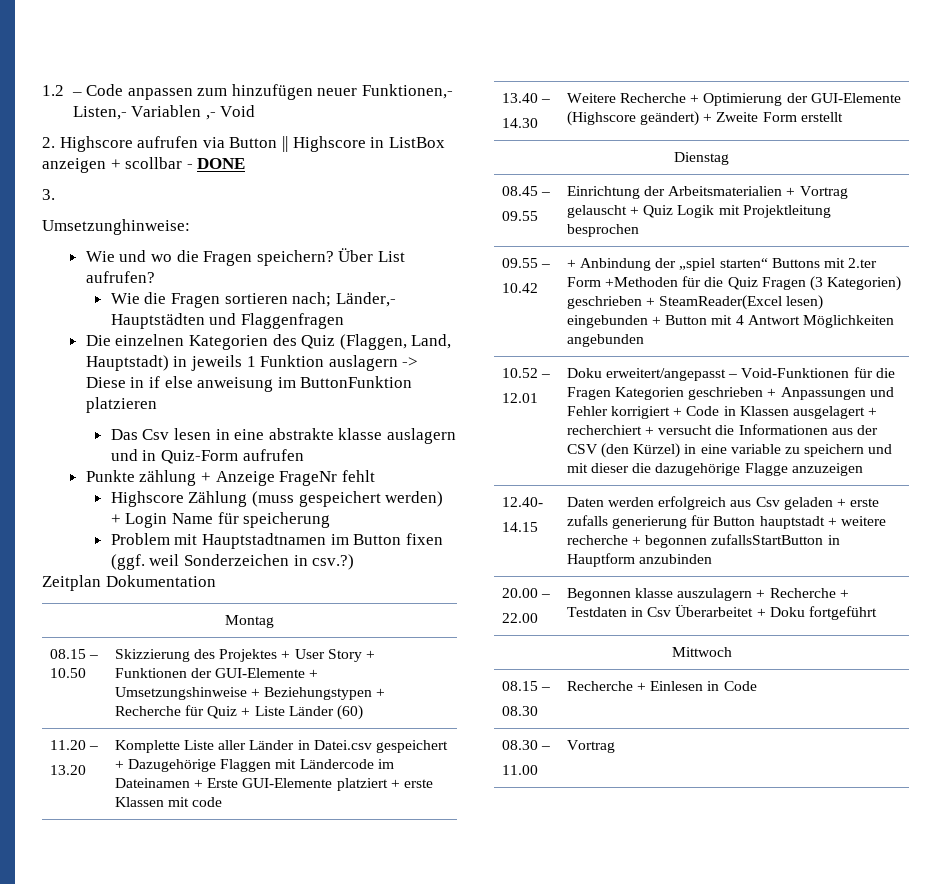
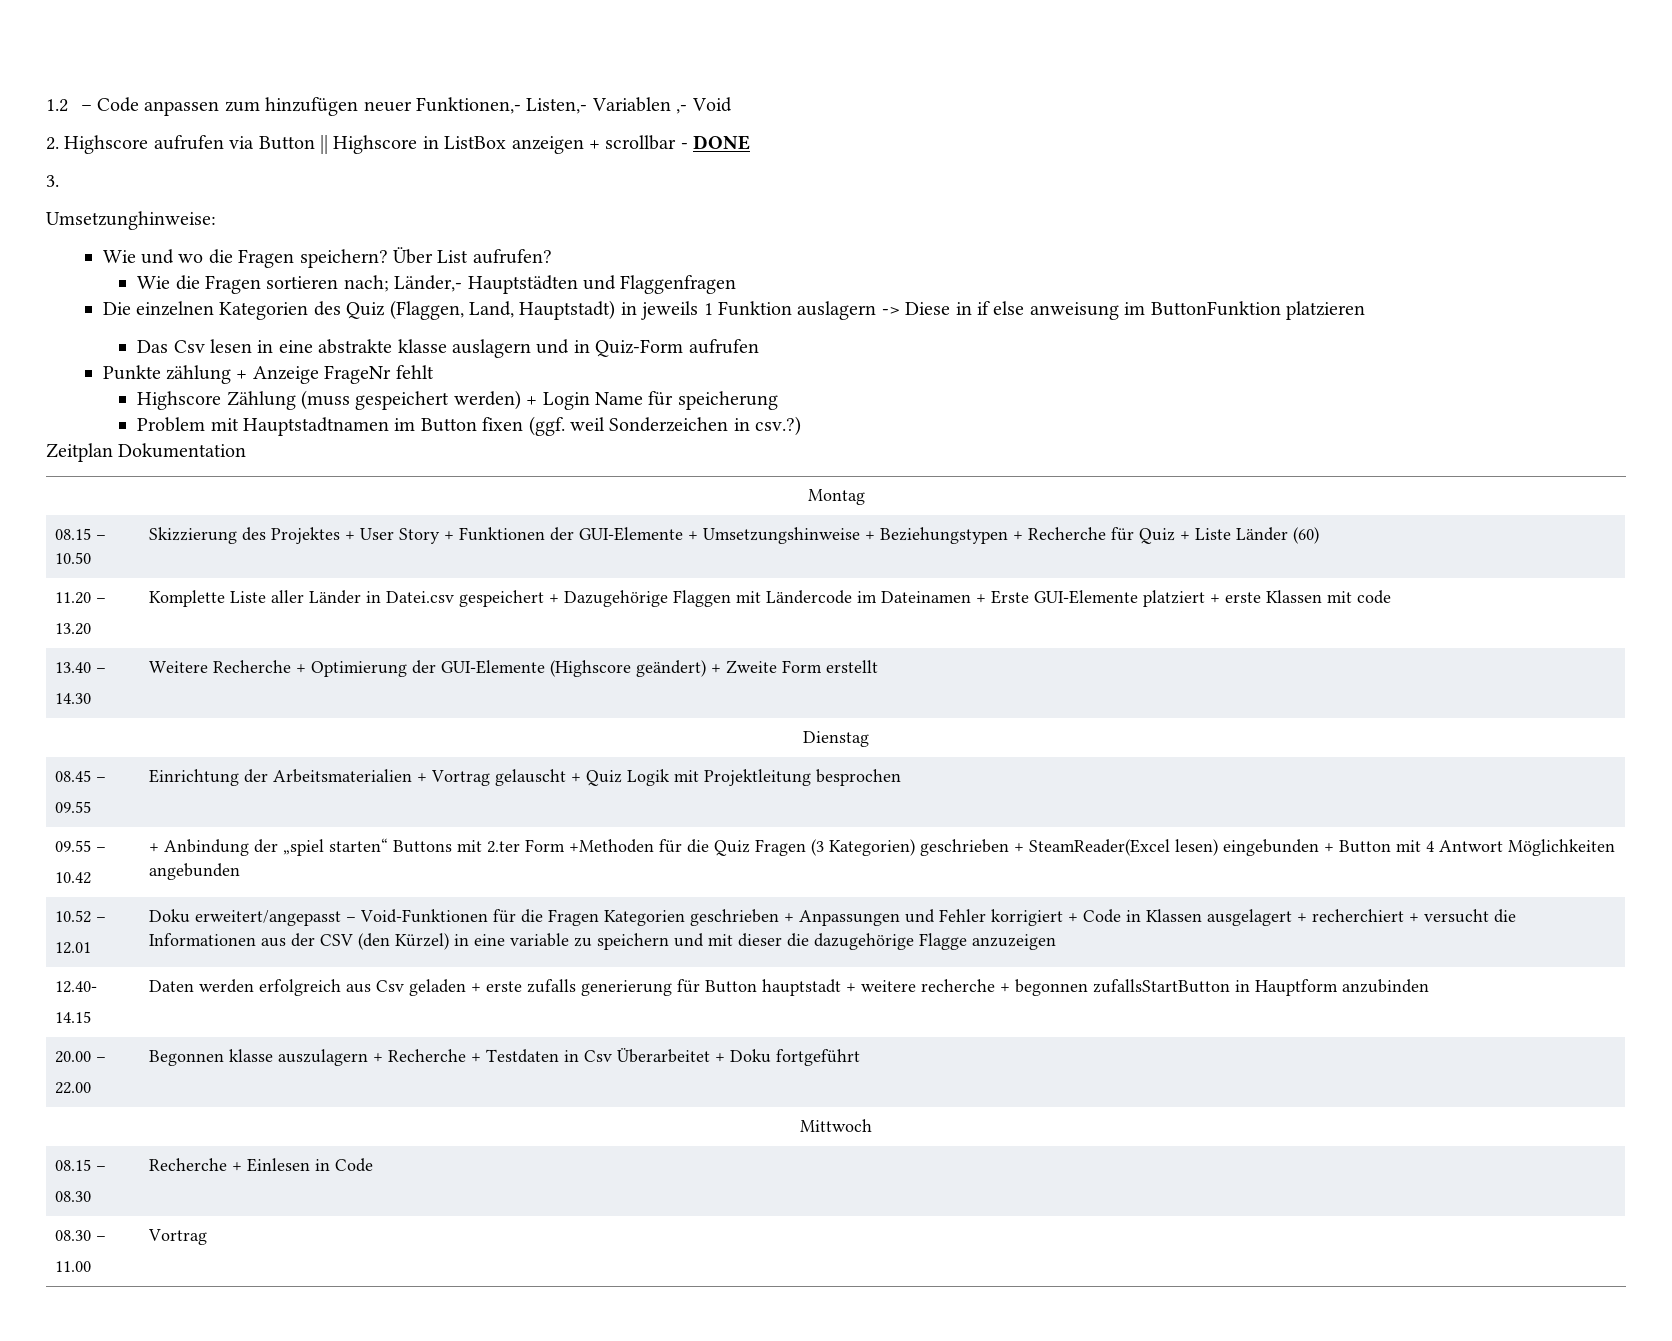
- 2. Highscore aufrufen via Button || Highscore in ListBox anzeigen + scollbar - DONE
+ 2. Highscore aufrufen via Button || Highscore in ListBox anzeigen + scrollbar - DONE

